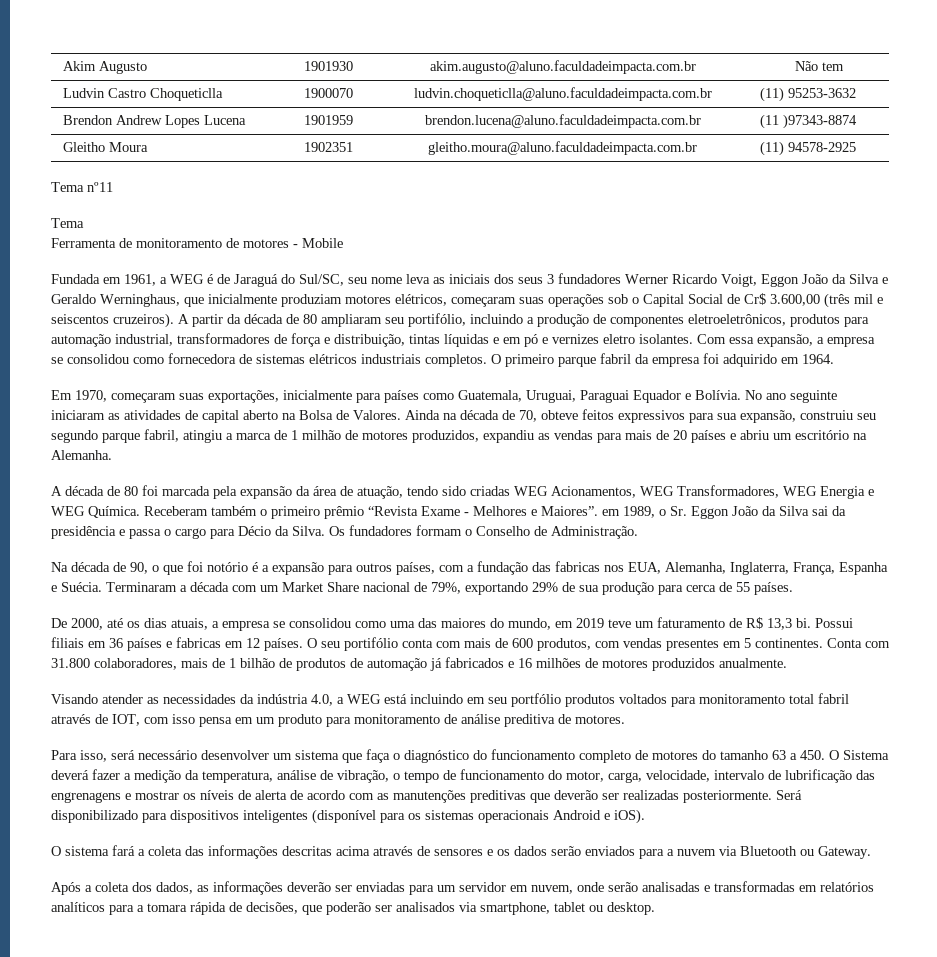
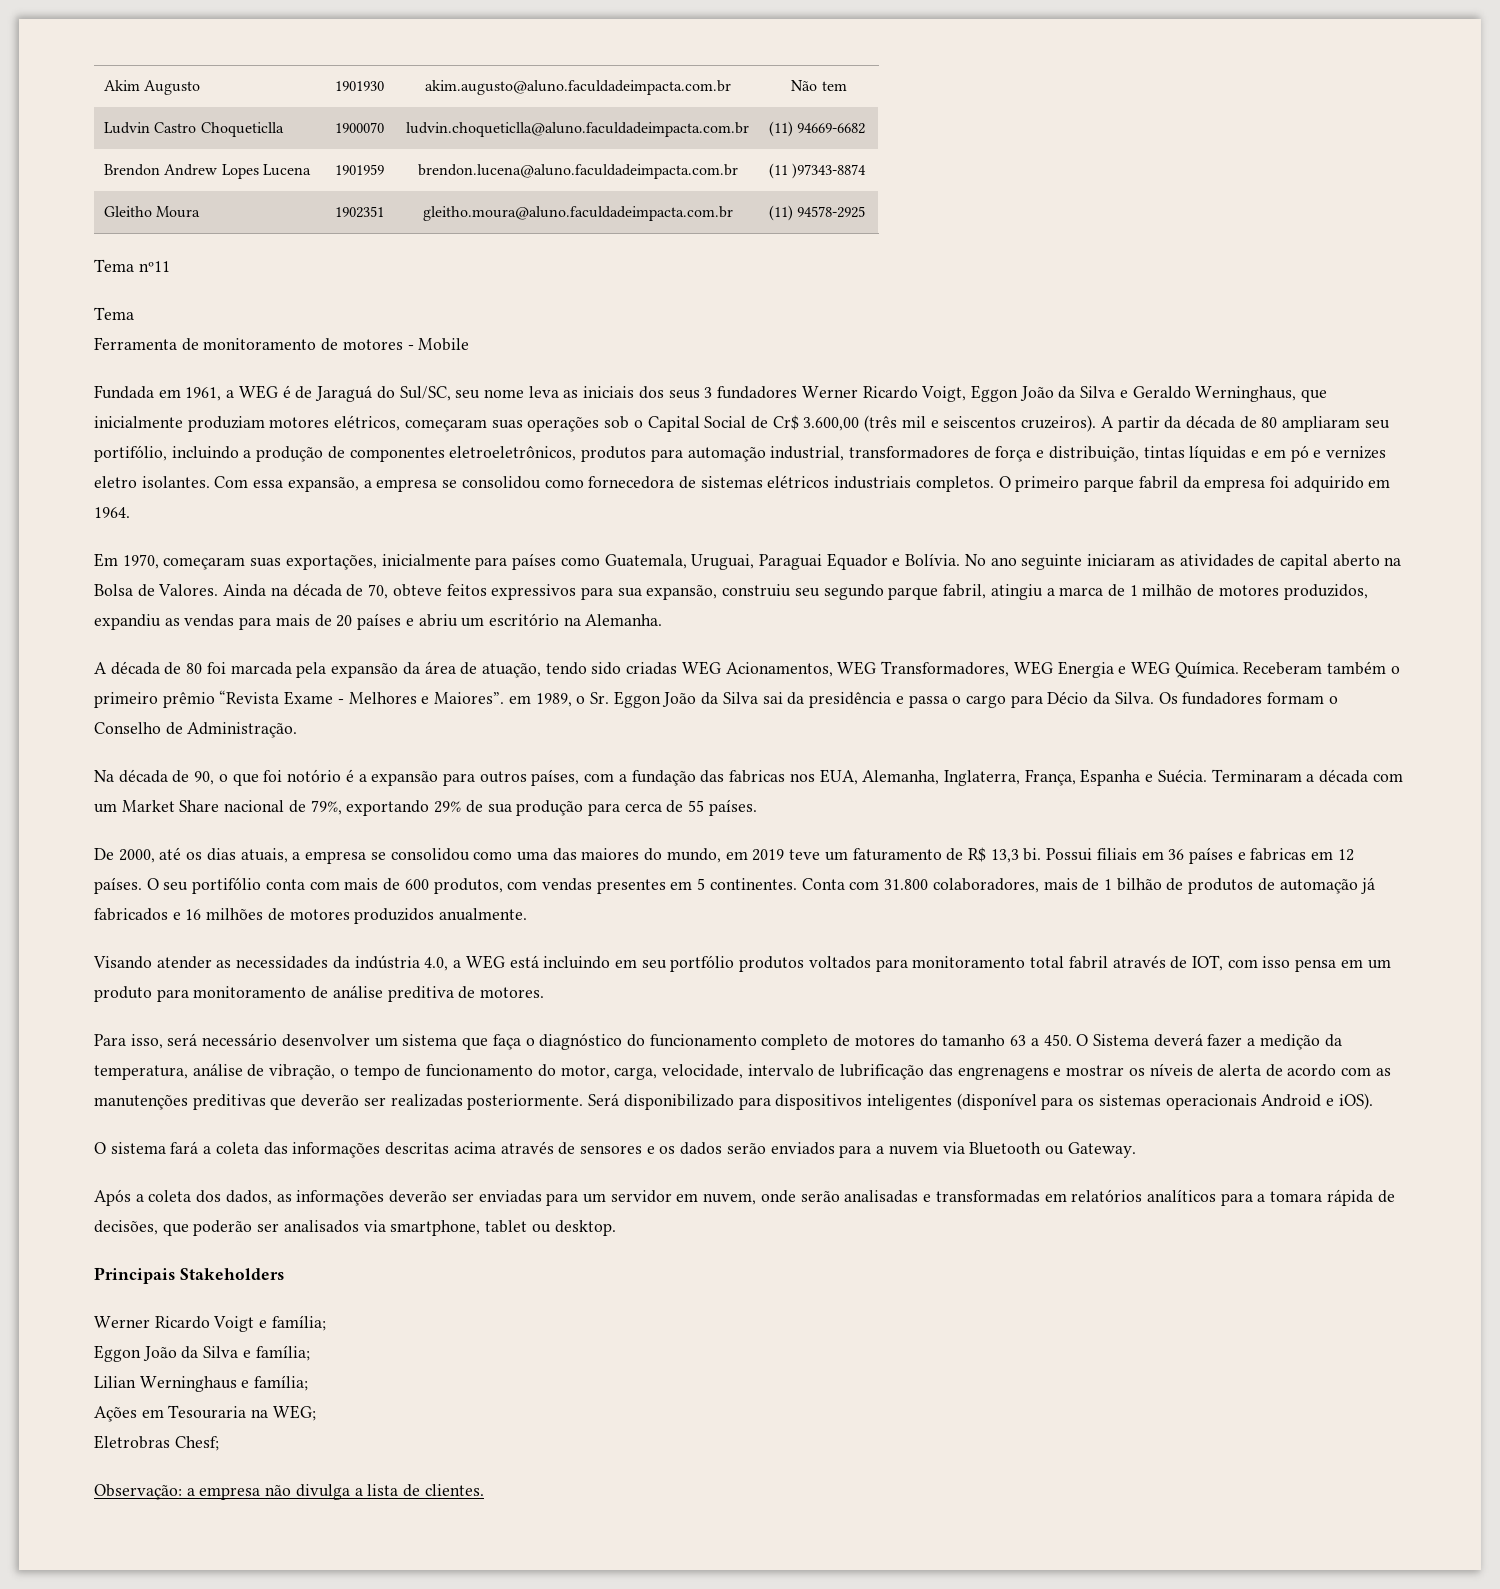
- Ludvin Castro Choqueticlla | 1900070 | ludvin.choqueticlla@aluno.faculdadeimpacta.com.br | (11) 95253-3632
+ Ludvin Castro Choqueticlla | 1900070 | ludvin.choqueticlla@aluno.faculdadeimpacta.com.br | (11) 94669-6682
+ Principais Stakeholders
+ Werner Ricardo Voigt e família;
+ Eggon João da Silva e família;
+ Lilian Werninghaus e família;
+ Ações em Tesouraria na WEG;
+ Eletrobras Chesf;
+ Observação: a empresa não divulga a lista de clientes.

